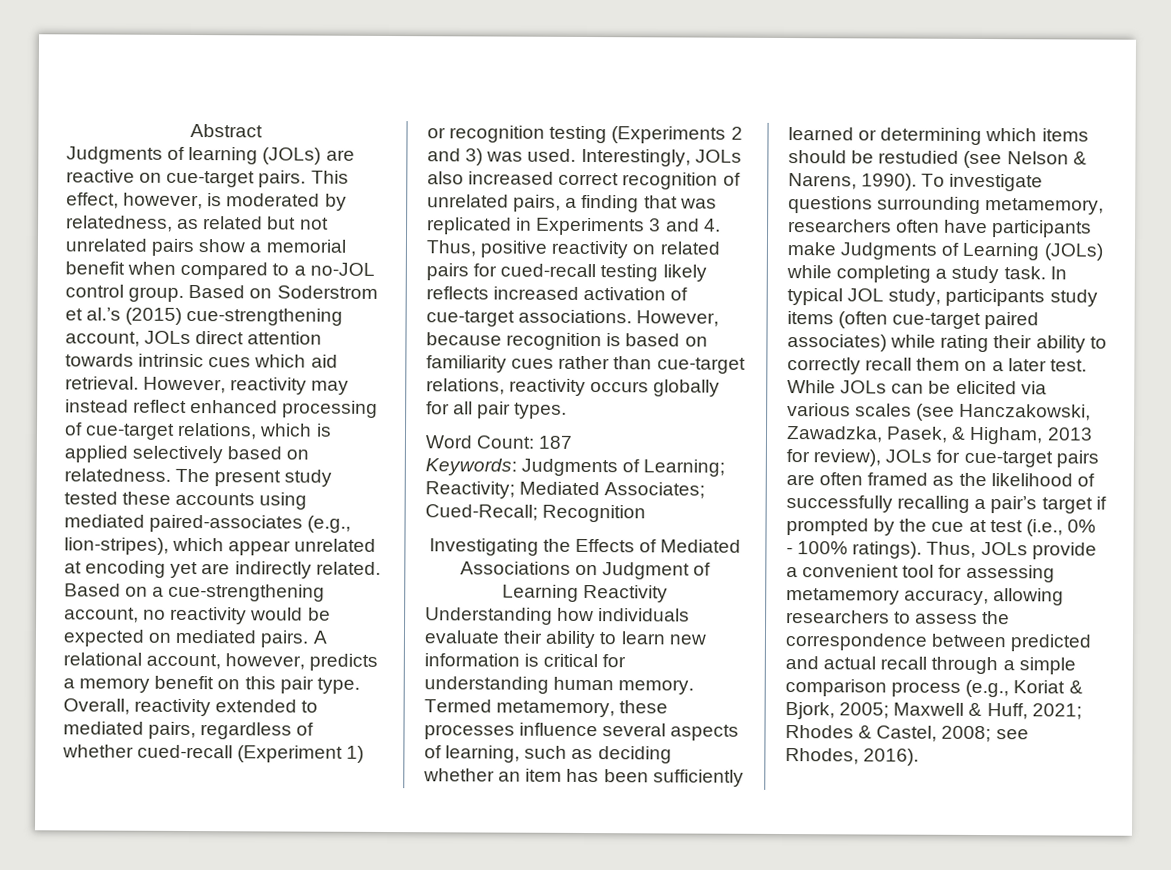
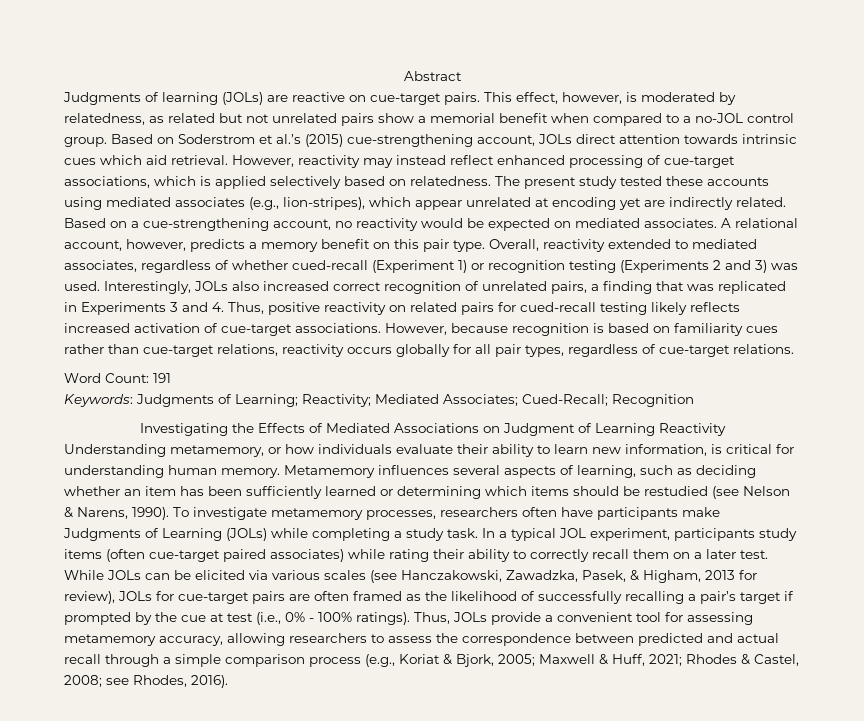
- However, reactivity may instead reflect enhanced processing of cue-target relations, which is applied selectively based on relatedness.
+ However, reactivity may instead reflect enhanced processing of cue-target associations, which is applied selectively based on relatedness.
- The present study tested these accounts using mediated paired-associates (e.g., lion-stripes), which appear unrelated at encoding yet are indirectly related.
+ The present study tested these accounts using mediated associates (e.g., lion-stripes), which appear unrelated at encoding yet are indirectly related.
- Based on a cue-strengthening account, no reactivity would be expected on mediated pairs.
+ Based on a cue-strengthening account, no reactivity would be expected on mediated associates.
- Overall, reactivity extended to mediated pairs, regardless of whether cued-recall (Experiment 1) or recognition testing (Experiments 2 and 3) was used.
+ Overall, reactivity extended to mediated associates, regardless of whether cued-recall (Experiment 1) or recognition testing (Experiments 2 and 3) was used.
- However, because recognition is based on familiarity cues rather than cue-target relations, reactivity occurs globally for all pair types.
+ However, because recognition is based on familiarity cues rather than cue-target relations, reactivity occurs globally for all pair types, regardless of cue-target relations.
- Word Count: 187
+ Word Count: 191
- Understanding how individuals evaluate their ability to learn new information is critical for understanding human memory.
+ Understanding metamemory, or how individuals evaluate their ability to learn new information, is critical for understanding human memory.
- Termed metamemory, these processes influence several aspects of learning, such as deciding whether an item has been sufficiently learned or determining which items should be restudied (see Nelson & Narens, 1990).
+ Metamemory influences several aspects of learning, such as deciding whether an item has been sufficiently learned or determining which items should be restudied (see Nelson & Narens, 1990).
- To investigate questions surrounding metamemory, researchers often have participants make Judgments of Learning (JOLs) while completing a study task.
+ To investigate metamemory processes, researchers often have participants make Judgments of Learning (JOLs) while completing a study task.
- In typical JOL study, participants study items (often cue-target paired associates) while rating their ability to correctly recall them on a later test.
+ In a typical JOL experiment, participants study items (often cue-target paired associates) while rating their ability to correctly recall them on a later test.

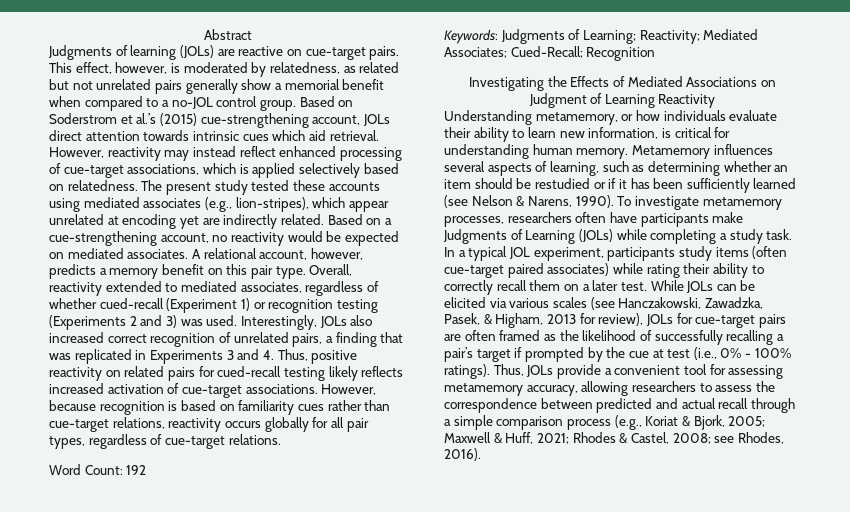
- This effect, however, is moderated by relatedness, as related but not unrelated pairs show a memorial benefit when compared to a no-JOL control group.
+ This effect, however, is moderated by relatedness, as related but not unrelated pairs generally show a memorial benefit when compared to a no-JOL control group.
- Word Count: 191
+ Word Count: 192
- Metamemory influences several aspects of learning, such as deciding whether an item has been sufficiently learned or determining which items should be restudied (see Nelson & Narens, 1990).
+ Metamemory influences several aspects of learning, such as determining whether an item should be restudied or if it has been sufficiently learned (see Nelson & Narens, 1990).

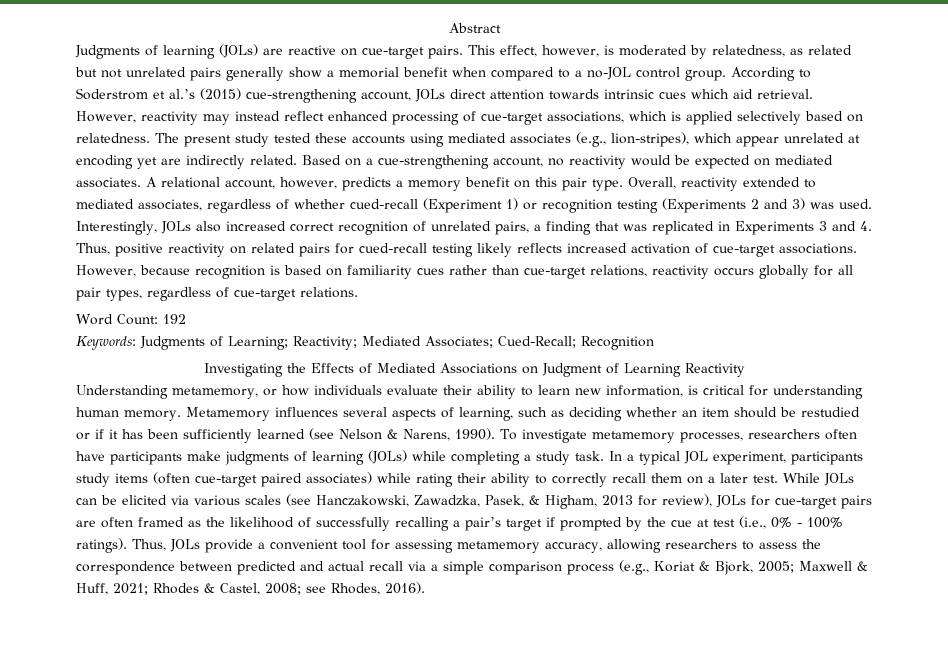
- Based on Soderstrom et al.’s (2015) cue-strengthening account, JOLs direct attention towards intrinsic cues which aid retrieval.
+ According to Soderstrom et al.’s (2015) cue-strengthening account, JOLs direct attention towards intrinsic cues which aid retrieval.
- Metamemory influences several aspects of learning, such as determining whether an item should be restudied or if it has been sufficiently learned (see Nelson & Narens, 1990).
+ Metamemory influences several aspects of learning, such as deciding whether an item should be restudied or if it has been sufficiently learned (see Nelson & Narens, 1990).
- To investigate metamemory processes, researchers often have participants make Judgments of Learning (JOLs) while completing a study task.
+ To investigate metamemory processes, researchers often have participants make judgments of learning (JOLs) while completing a study task.
- Thus, JOLs provide a convenient tool for assessing metamemory accuracy, allowing researchers to assess the correspondence between predicted and actual recall through a simple comparison process (e.g., Koriat & Bjork, 2005; Maxwell & Huff, 2021; Rhodes & Castel, 2008; see Rhodes, 2016).
+ Thus, JOLs provide a convenient tool for assessing metamemory accuracy, allowing researchers to assess the correspondence between predicted and actual recall via a simple comparison process (e.g., Koriat & Bjork, 2005; Maxwell & Huff, 2021; Rhodes & Castel, 2008; see Rhodes, 2016).

